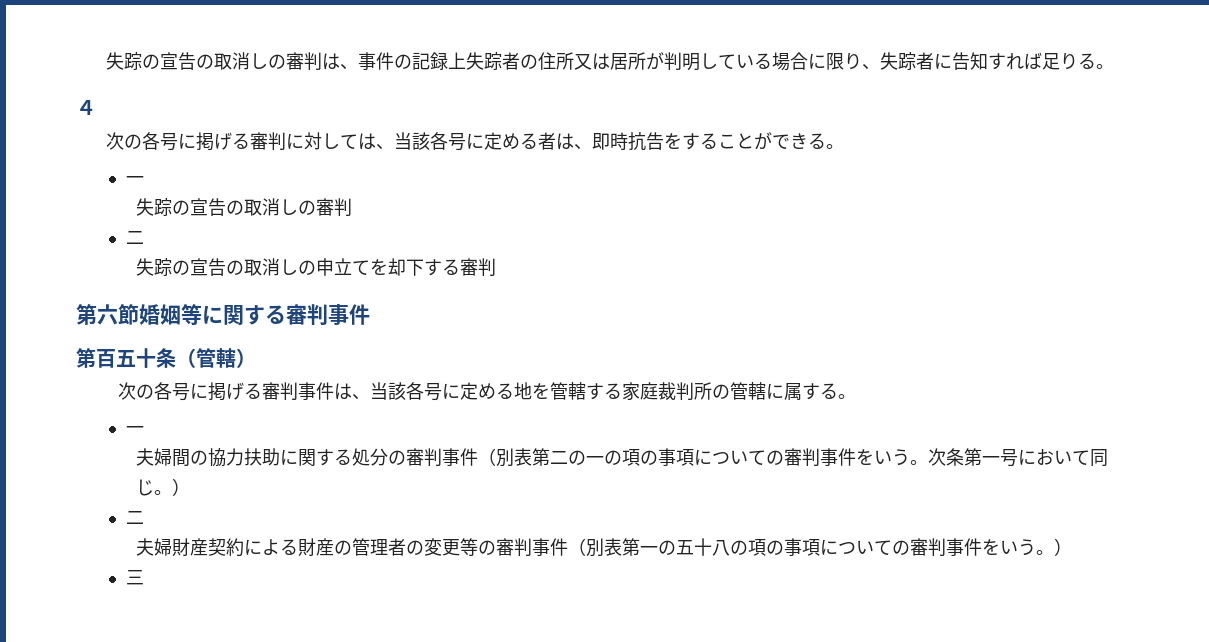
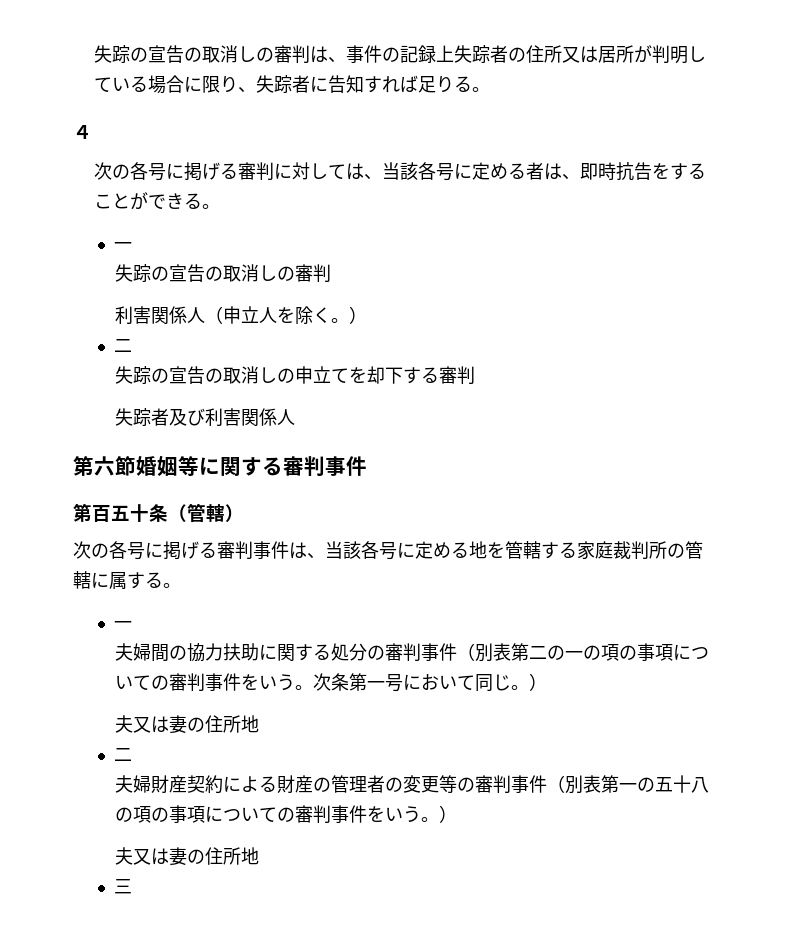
+ 利害関係人（申立人を除く。）
+ 失踪者及び利害関係人
  次条第一号において同じ。）
+ 夫又は妻の住所地
  夫婦財産契約による財産の管理者の変更等の審判事件（別表第一の五十八の項の事項についての審判事件をいう。）
+ 夫又は妻の住所地

